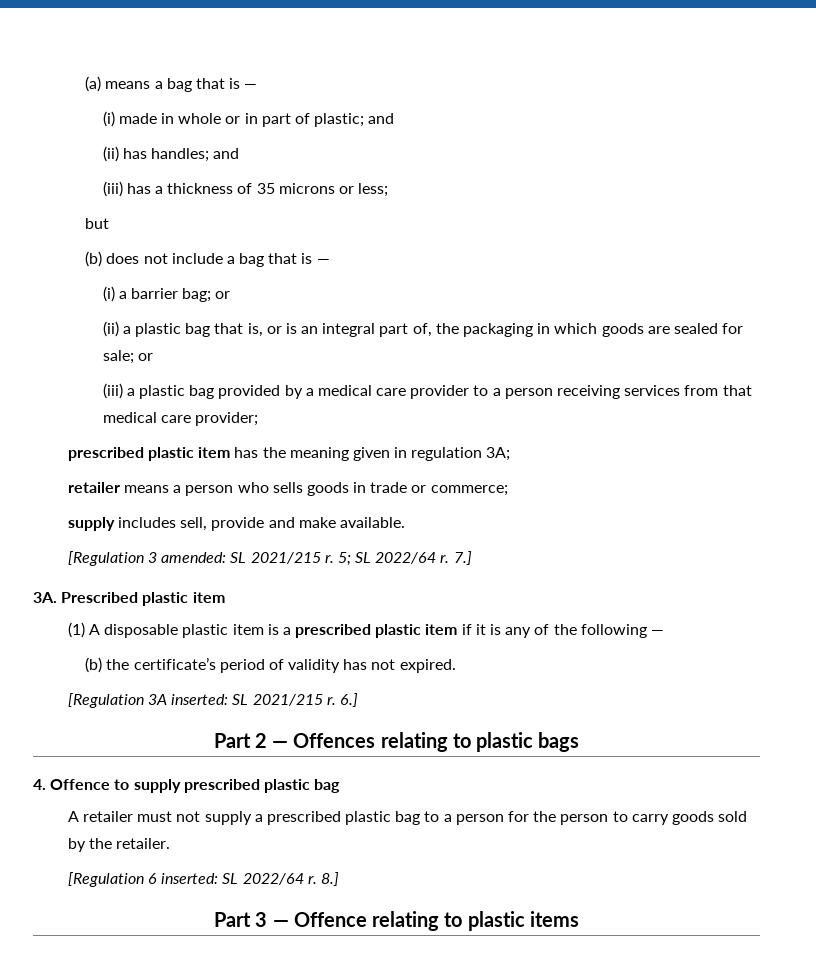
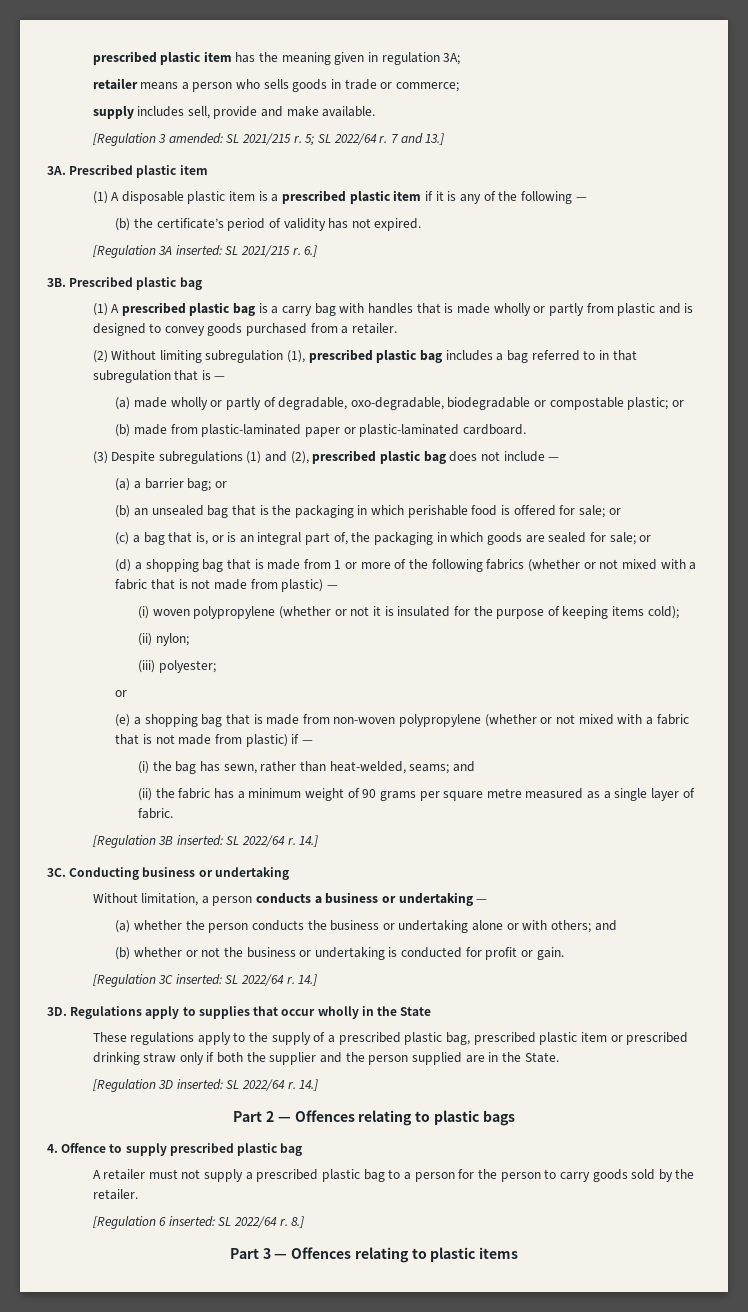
- (a) means a bag that is —
- (i) made in whole or in part of plastic; and
- (ii) has handles; and
- (iii) has a thickness of 35 microns or less;
- but
- (b) does not include a bag that is —
- (i) a barrier bag; or
- (ii) a plastic bag that is, or is an integral part of, the packaging in which goods are sealed for sale; or
- (iii) a plastic bag provided by a medical care provider to a person receiving services from that medical care provider;
- 7.]
+ 7 and 13.]
+ 3B. Prescribed plastic bag
+ (1) A prescribed plastic bag is a carry bag with handles that is made wholly or partly from plastic and is designed to convey goods purchased from a retailer.
+ (2) Without limiting subregulation (1), prescribed plastic bag includes a bag referred to in that subregulation that is —
+ (a) made wholly or partly of degradable, oxo-degradable, biodegradable or compostable plastic; or
+ (b) made from plastic-laminated paper or plastic-laminated cardboard.
+ (3) Despite subregulations (1) and (2), prescribed plastic bag does not include —
+ (a) a barrier bag; or
+ (b) an unsealed bag that is the packaging in which perishable food is offered for sale; or
+ (c) a bag that is, or is an integral part of, the packaging in which goods are sealed for sale; or
+ (d) a shopping bag that is made from 1 or more of the following fabrics (whether or not mixed with a fabric that is not made from plastic) —
+ (i) woven polypropylene (whether or not it is insulated for the purpose of keeping items cold);
+ (ii) nylon;
+ (iii) polyester;
+ or
+ (e) a shopping bag that is made from non-woven polypropylene (whether or not mixed with a fabric that is not made from plastic) if —
+ (i) the bag has sewn, rather than heat-welded, seams; and
+ (ii) the fabric has a minimum weight of 90 grams per square metre measured as a single layer of fabric.
+ [Regulation 3B inserted: SL 2022/64 r. 14.]
+ 3C. Conducting business or undertaking
+ Without limitation, a person conducts a business or undertaking —
+ (a) whether the person conducts the business or undertaking alone or with others; and
+ (b) whether or not the business or undertaking is conducted for profit or gain.
+ [Regulation 3C inserted: SL 2022/64 r. 14.]
+ 3D. Regulations apply to supplies that occur wholly in the State
+ These regulations apply to the supply of a prescribed plastic bag, prescribed plastic item or prescribed drinking straw only if both the supplier and the person supplied are in the State.
+ [Regulation 3D inserted: SL 2022/64 r. 14.]
- Part 3 — Offence relating to plastic items
+ Part 3 — Offences relating to plastic items

